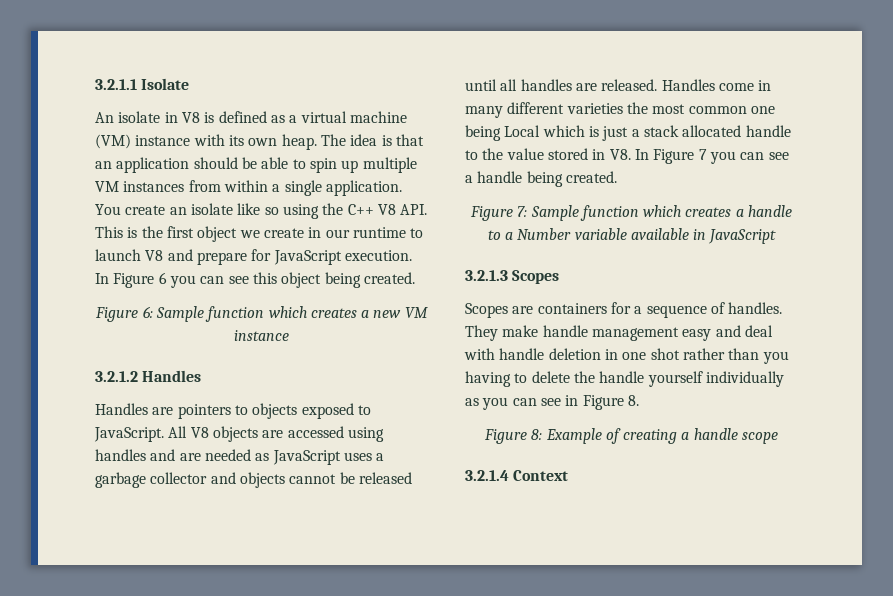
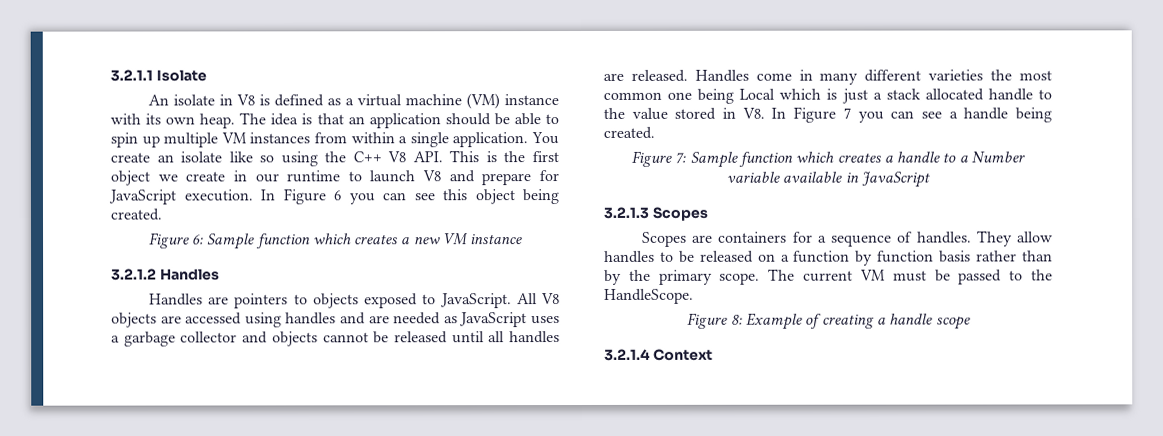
- They make handle management easy and deal with handle deletion in one shot rather than you having to delete the handle yourself individually as you can see in Figure 8.
+ They allow handles to be released on a function by function basis rather than by the primary scope. The current VM must be passed to the HandleScope.

